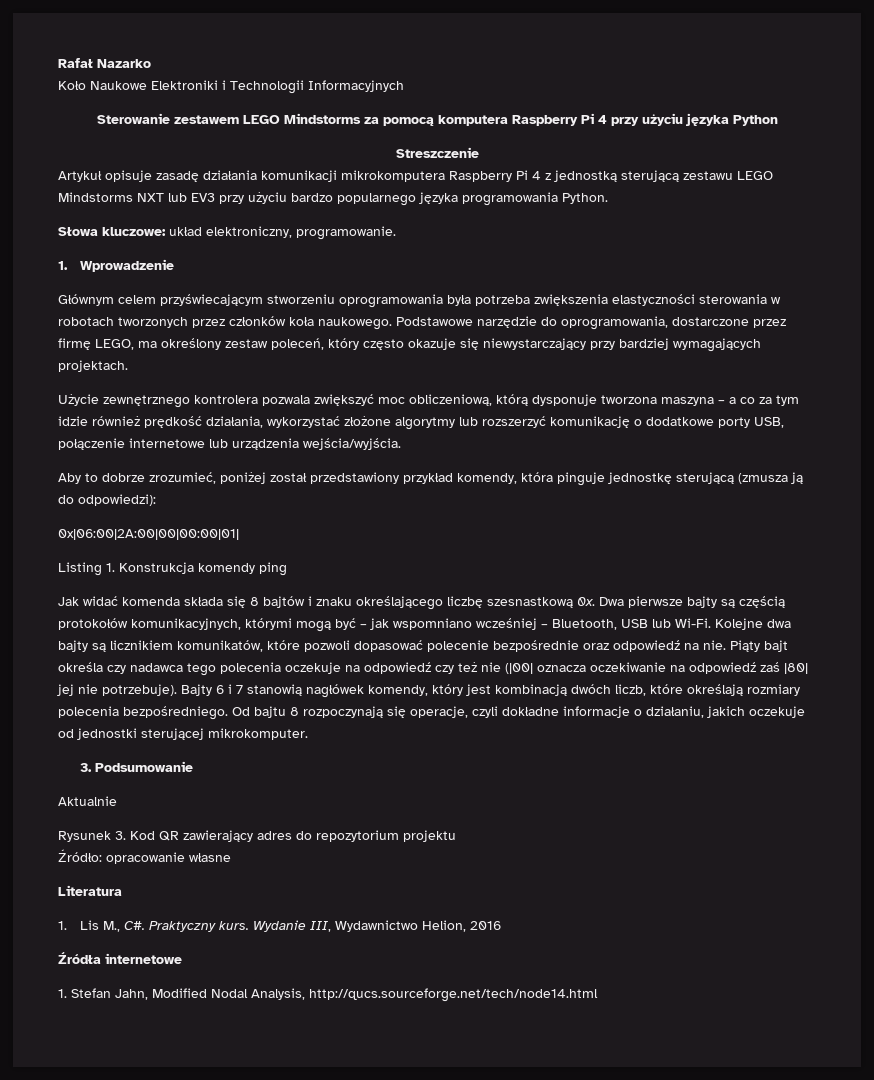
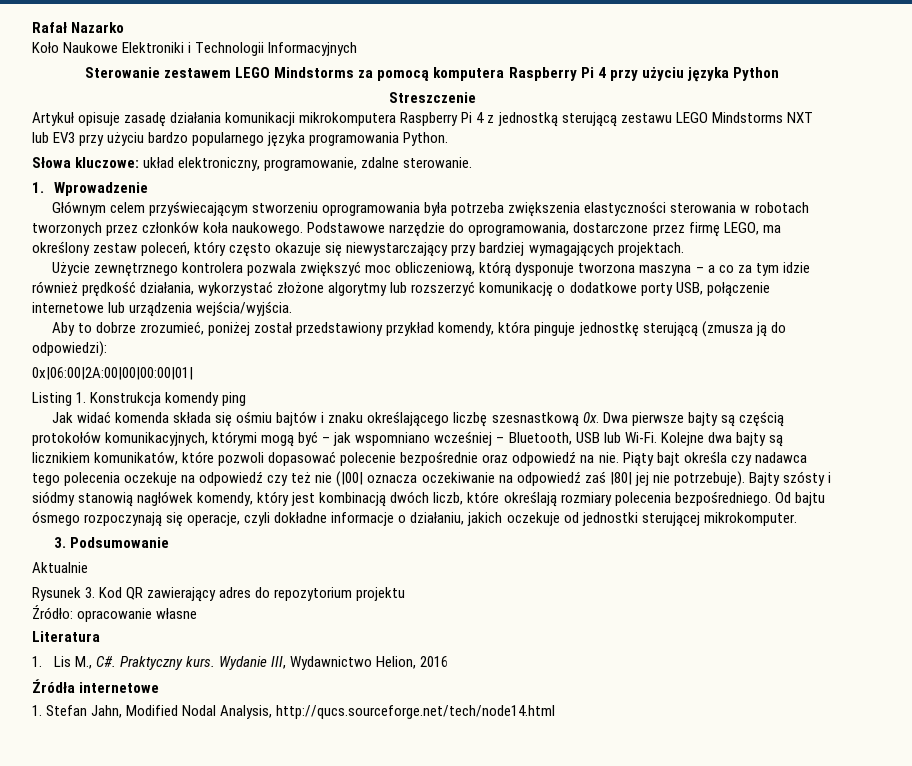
- Słowa kluczowe: układ elektroniczny, programowanie.
+ Słowa kluczowe: układ elektroniczny, programowanie, zdalne sterowanie.
- Jak widać komenda składa się 8 bajtów i znaku określającego liczbę szesnastkową 0x.
+ Jak widać komenda składa się ośmiu bajtów i znaku określającego liczbę szesnastkową 0x.
- Bajty 6 i 7 stanowią nagłówek komendy, który jest kombinacją dwóch liczb, które określają rozmiary polecenia bezpośredniego.
+ Bajty szósty i siódmy stanowią nagłówek komendy, który jest kombinacją dwóch liczb, które określają rozmiary polecenia bezpośredniego.
- Od bajtu 8 rozpoczynają się operacje, czyli dokładne informacje o działaniu, jakich oczekuje od jednostki sterującej mikrokomputer.
+ Od bajtu ósmego rozpoczynają się operacje, czyli dokładne informacje o działaniu, jakich oczekuje od jednostki sterującej mikrokomputer.

